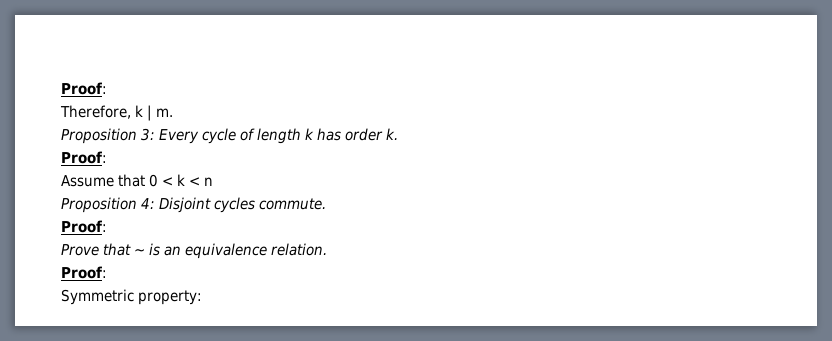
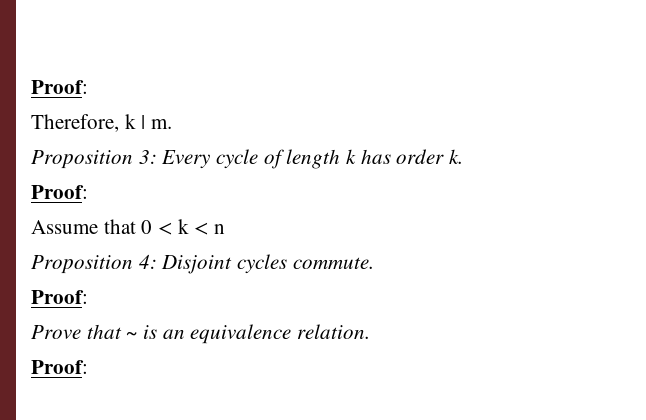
- Symmetric property:

